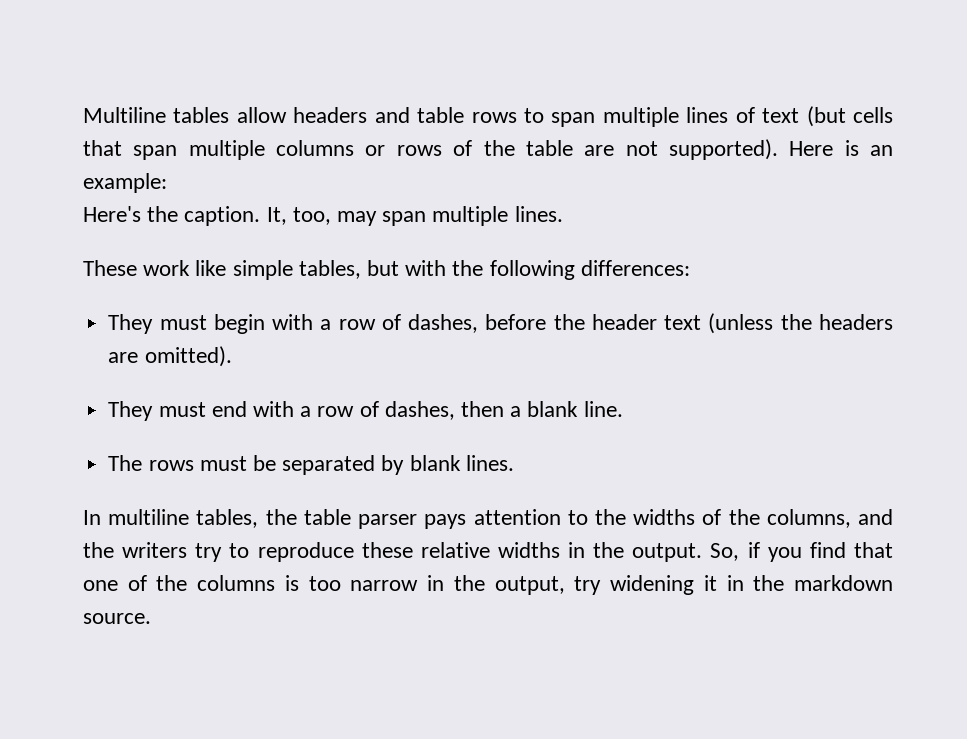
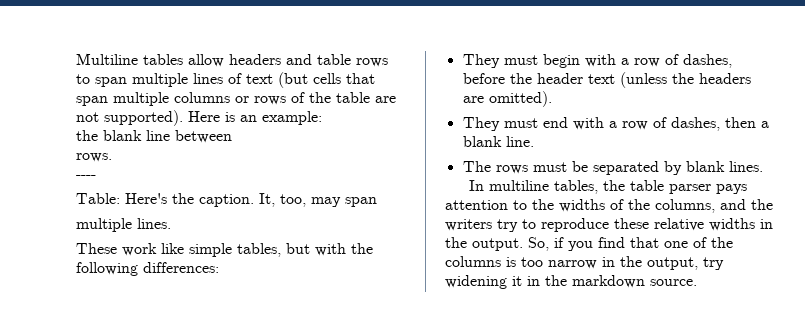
- Here's the caption.
+ the blank line between
+ rows.
+ ----
+ Table: Here's the caption.
- It, too, may span multiple lines.
+ It, too, may span
+ multiple lines.

